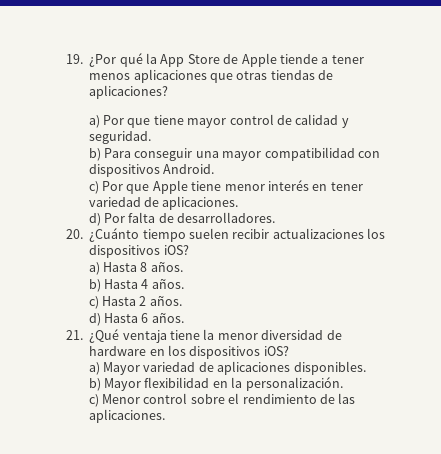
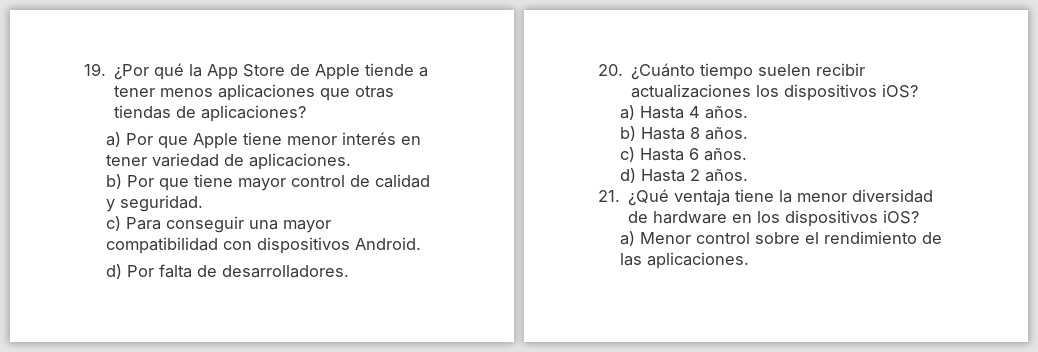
- a) Por que tiene mayor control de calidad y seguridad.
- b) Para conseguir una mayor compatibilidad con dispositivos Android.
- c) Por que Apple tiene menor interés en tener variedad de aplicaciones.
+ a) Por que Apple tiene menor interés en tener variedad de aplicaciones.
+ b) Por que tiene mayor control de calidad y seguridad.
+ c) Para conseguir una mayor compatibilidad con dispositivos Android.
- a) Hasta 8 años.
+ a) Hasta 4 años.
- b) Hasta 4 años.
+ b) Hasta 8 años.
- c) Hasta 2 años.
+ c) Hasta 6 años.
- d) Hasta 6 años.
+ d) Hasta 2 años.
- a) Mayor variedad de aplicaciones disponibles.
- b) Mayor flexibilidad en la personalización.
- c) Menor control sobre el rendimiento de las aplicaciones.
+ a) Menor control sobre el rendimiento de las aplicaciones.

